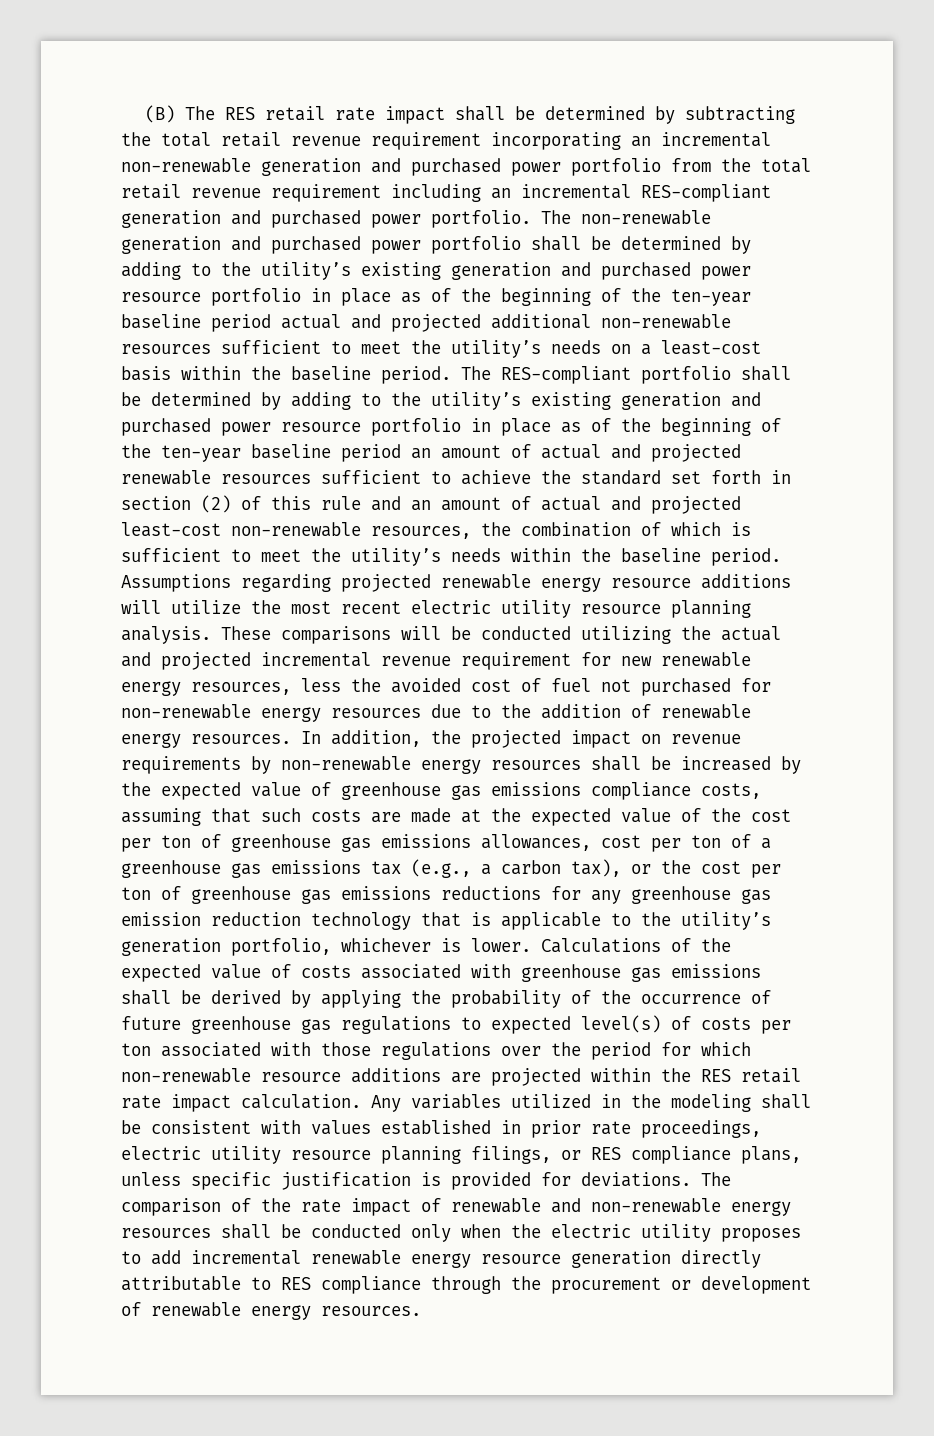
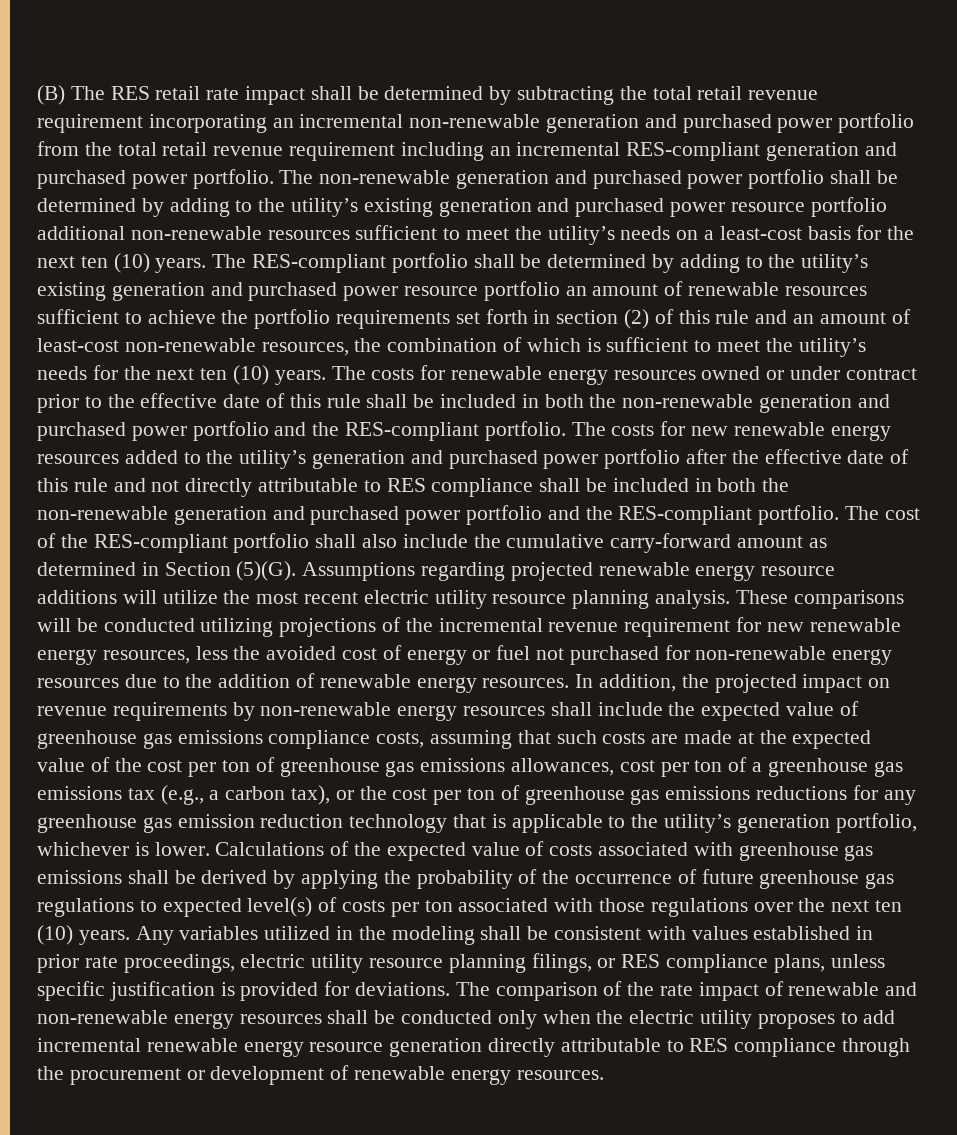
- The non-renewable generation and purchased power portfolio shall be determined by adding to the utility’s existing generation and purchased power resource portfolio in place as of the beginning of the ten-year baseline period actual and projected additional non-renewable resources sufficient to meet the utility’s needs on a least-cost basis within the baseline period.
+ The non-renewable generation and purchased power portfolio shall be determined by adding to the utility’s existing generation and purchased power resource portfolio additional non-renewable resources sufficient to meet the utility’s needs on a least-cost basis for the next ten (10) years.
- The RES-compliant portfolio shall be determined by adding to the utility’s existing generation and purchased power resource portfolio in place as of the beginning of the ten-year baseline period an amount of actual and projected renewable resources sufficient to achieve the standard set forth in section (2) of this rule and an amount of actual and projected least-cost non-renewable resources, the combination of which is sufficient to meet the utility’s needs within the baseline period.
+ The RES-compliant portfolio shall be determined by adding to the utility’s existing generation and purchased power resource portfolio an amount of renewable resources sufficient to achieve the portfolio requirements set forth in section (2) of this rule and an amount of least-cost non-renewable resources, the combination of which is sufficient to meet the utility’s needs for the next ten (10) years. The costs for renewable energy resources owned or under contract prior to the effective date of this rule shall be included in both the non-renewable generation and purchased power portfolio and the RES-compliant portfolio. The costs for new renewable energy resources added to the utility’s generation and purchased power portfolio after the effective date of this rule and not directly attributable to RES compliance shall be included in both the non-renewable generation and purchased power portfolio and the RES-compliant portfolio. The cost of the RES-compliant portfolio shall also include the cumulative carry-forward amount as determined in Section (5)(G).
- These comparisons will be conducted utilizing the actual and projected incremental revenue requirement for new renewable energy resources, less the avoided cost of fuel not purchased for non-renewable energy resources due to the addition of renewable energy resources.
+ These comparisons will be conducted utilizing projections of the incremental revenue requirement for new renewable energy resources, less the avoided cost of energy or fuel not purchased for non-renewable energy resources due to the addition of renewable energy resources.
- In addition, the projected impact on revenue requirements by non-renewable energy resources shall be increased by the expected value of greenhouse gas emissions compliance costs, assuming that such costs are made at the expected value of the cost per ton of greenhouse gas emissions allowances, cost per ton of a greenhouse gas emissions tax (e.g., a carbon tax), or the cost per ton of greenhouse gas emissions reductions for any greenhouse gas emission reduction technology that is applicable to the utility’s generation portfolio, whichever is lower.
+ In addition, the projected impact on revenue requirements by non-renewable energy resources shall include the expected value of greenhouse gas emissions compliance costs, assuming that such costs are made at the expected value of the cost per ton of greenhouse gas emissions allowances, cost per ton of a greenhouse gas emissions tax (e.g., a carbon tax), or the cost per ton of greenhouse gas emissions reductions for any greenhouse gas emission reduction technology that is applicable to the utility’s generation portfolio, whichever is lower.
- Calculations of the expected value of costs associated with greenhouse gas emissions shall be derived by applying the probability of the occurrence of future greenhouse gas regulations to expected level(s) of costs per ton associated with those regulations over the period for which non-renewable resource additions are projected within the RES retail rate impact calculation.
+ Calculations of the expected value of costs associated with greenhouse gas emissions shall be derived by applying the probability of the occurrence of future greenhouse gas regulations to expected level(s) of costs per ton associated with those regulations over the next ten (10) years.

